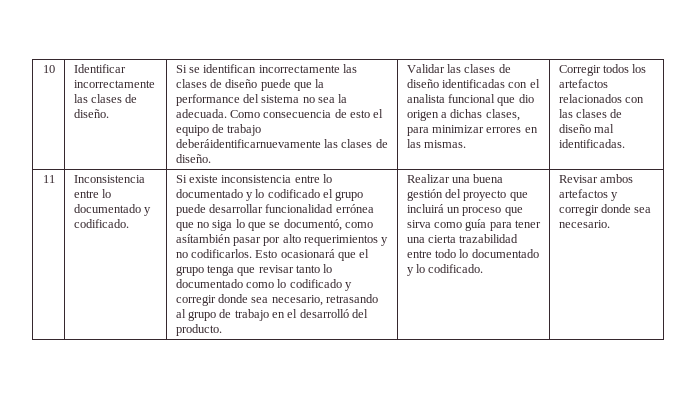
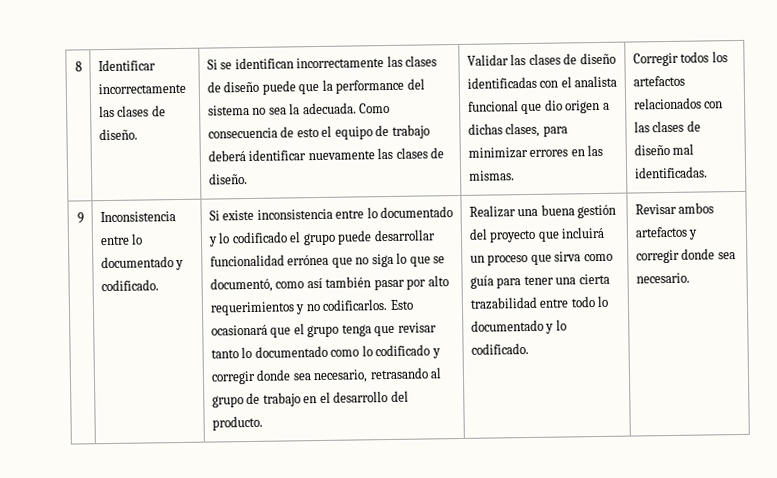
- 10
+ 8
- Como consecuencia de esto el equipo de trabajo deberáidentificarnuevamente las clases de diseño.
+ Como consecuencia de esto el equipo de trabajo deberá identificar nuevamente las clases de diseño.
- 11
+ 9
- Si existe inconsistencia entre lo documentado y lo codificado el grupo puede desarrollar funcionalidad errónea que no siga lo que se documentó, como asítambién pasar por alto requerimientos y no codificarlos.
+ Si existe inconsistencia entre lo documentado y lo codificado el grupo puede desarrollar funcionalidad errónea que no siga lo que se documentó, como así también pasar por alto requerimientos y no codificarlos.
- Esto ocasionará que el grupo tenga que revisar tanto lo documentado como lo codificado y corregir donde sea necesario, retrasando al grupo de trabajo en el desarrolló del producto.
+ Esto ocasionará que el grupo tenga que revisar tanto lo documentado como lo codificado y corregir donde sea necesario, retrasando al grupo de trabajo en el desarrollo del producto.

